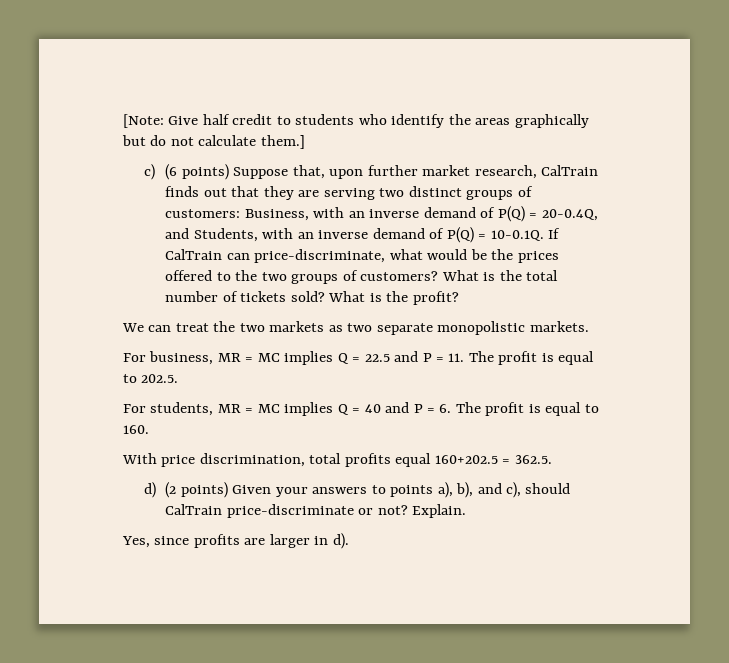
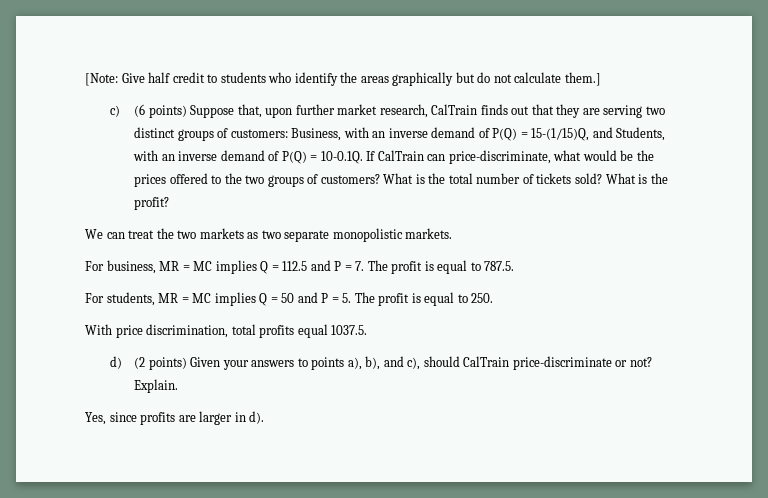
- c) (6 points) Suppose that, upon further market research, CalTrain finds out that they are serving two distinct groups of customers: Business, with an inverse demand of P(Q) = 20-0.4Q, and Students, with an inverse demand of P(Q) = 10-0.1Q. If CalTrain can price-discriminate, what would be the prices offered to the two groups of customers?
+ c) (6 points) Suppose that, upon further market research, CalTrain finds out that they are serving two distinct groups of customers: Business, with an inverse demand of P(Q) = 15-(1/15)Q, and Students, with an inverse demand of P(Q) = 10-0.1Q. If CalTrain can price-discriminate, what would be the prices offered to the two groups of customers?
- For business, MR = MC implies Q = 22.5 and P = 11. The profit is equal to 202.5.
+ For business, MR = MC implies Q = 112.5 and P = 7. The profit is equal to 787.5.
- For students, MR = MC implies Q = 40 and P = 6. The profit is equal to 160.
+ For students, MR = MC implies Q = 50 and P = 5. The profit is equal to 250.
- With price discrimination, total profits equal 160+202.5 = 362.5.
+ With price discrimination, total profits equal 1037.5.

